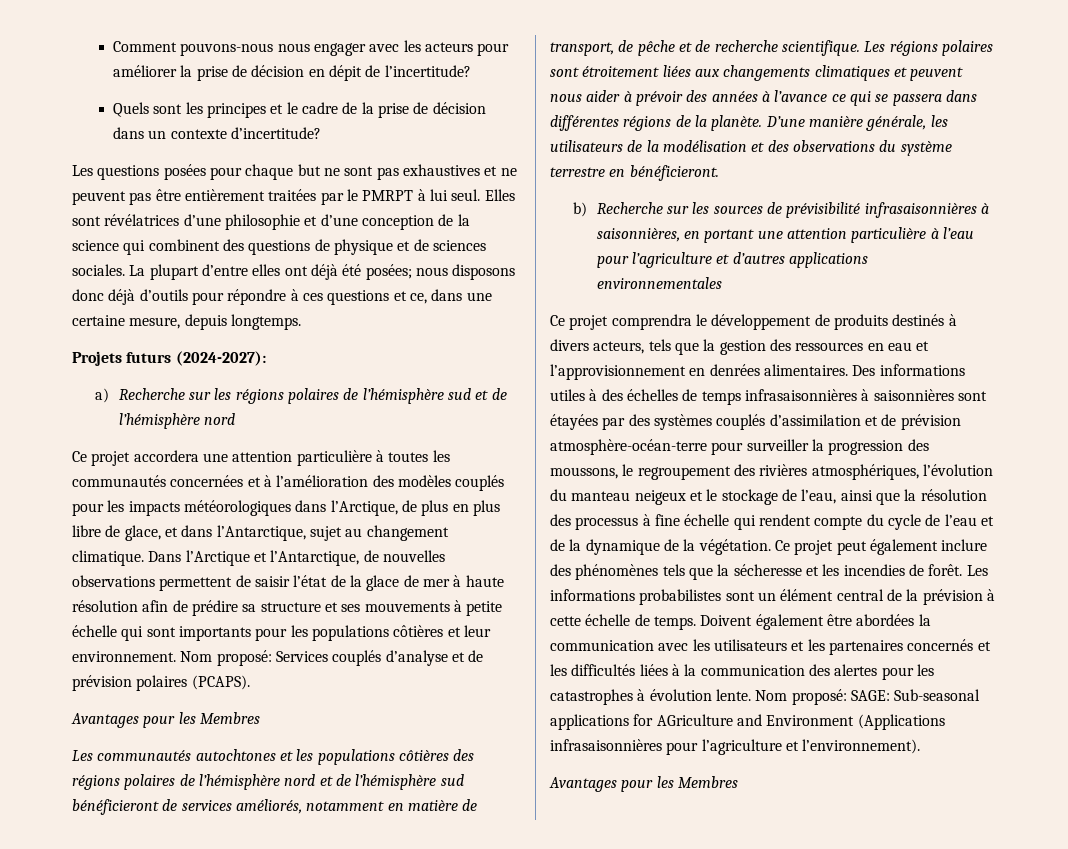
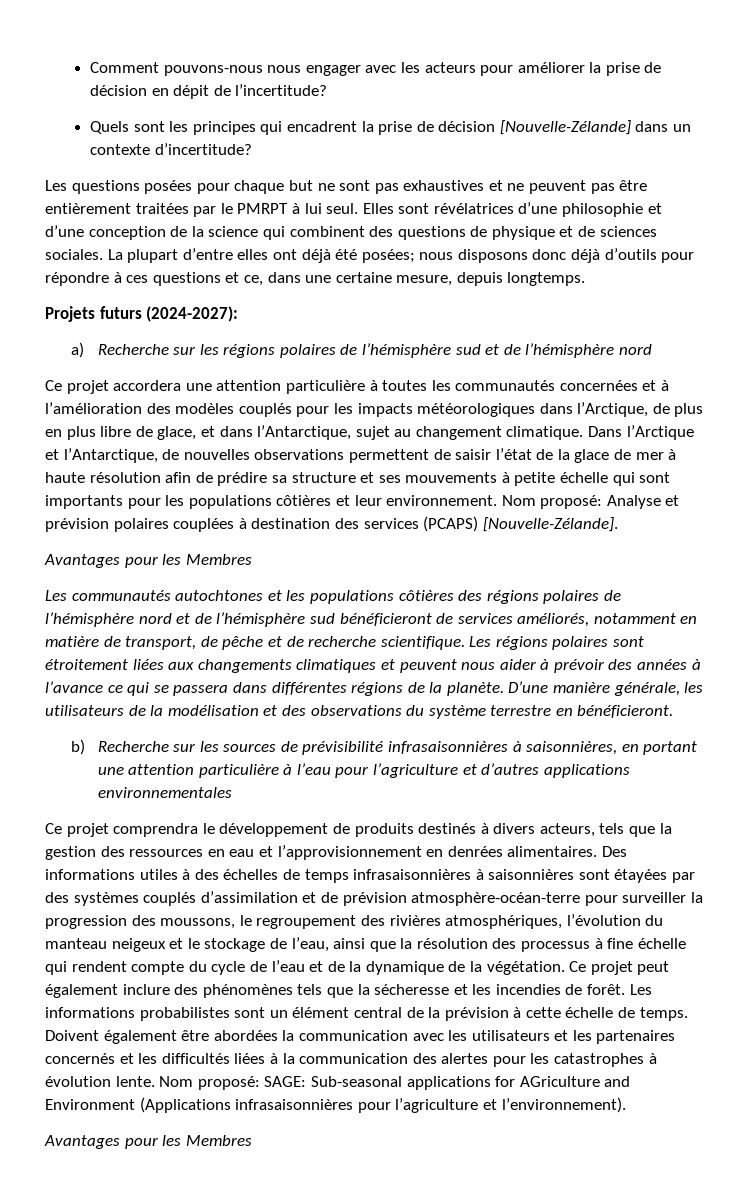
- Quels sont les principes et le cadre de la prise de décision dans un contexte d’incertitude?
+ Quels sont les principes qui encadrent la prise de décision [Nouvelle-Zélande] dans un contexte d’incertitude?
- Nom proposé: Services couplés d’analyse et de prévision polaires (PCAPS).
+ Nom proposé: Analyse et prévision polaires couplées à destination des services (PCAPS) [Nouvelle-Zélande].

